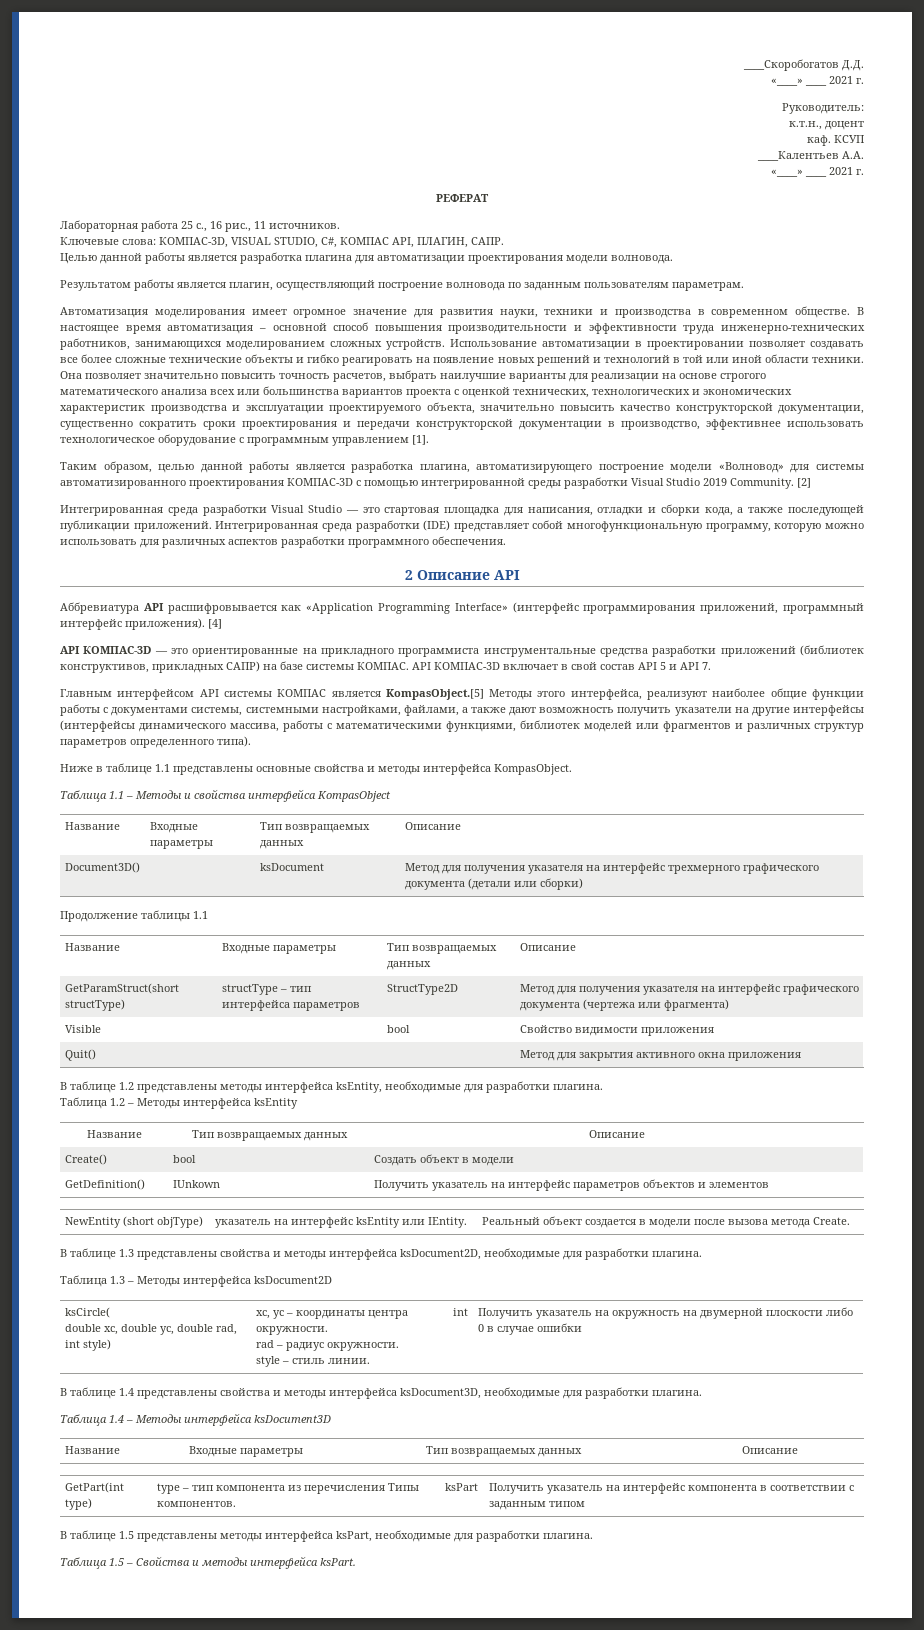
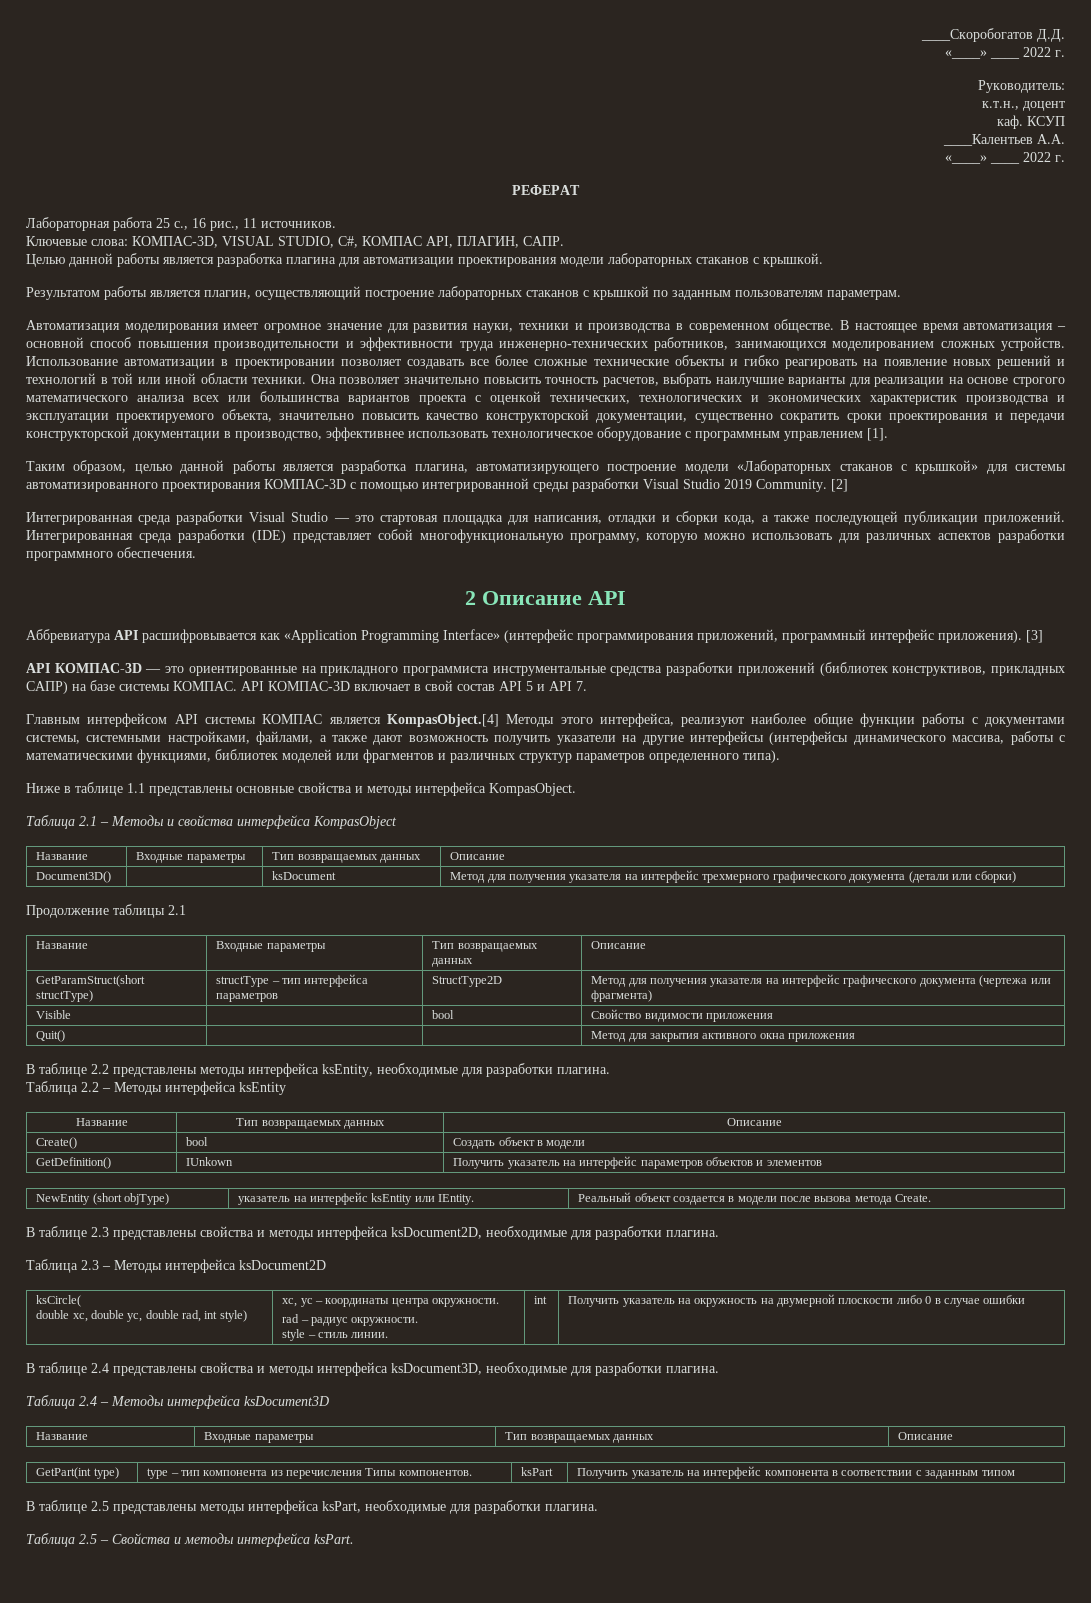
  ____Скоробогатов Д.Д.
- «____» ____ 2021 г.
+ «____» ____ 2022 г.
  ____Калентьев А.А.
- «____» ____ 2021 г.
+ «____» ____ 2022 г.
- Целью данной работы является разработка плагина для автоматизации проектирования модели волновода.
+ Целью данной работы является разработка плагина для автоматизации проектирования модели лабораторных стаканов с крышкой.
- Результатом работы является плагин, осуществляющий построение волновода по заданным пользователям параметрам.
+ Результатом работы является плагин, осуществляющий построение лабораторных стаканов с крышкой по заданным пользователям параметрам.
- Таким образом, целью данной работы является разработка плагина, автоматизирующего построение модели «Волновод» для системы автоматизированного проектирования КОМПАС-3D с помощью интегрированной среды разработки Visual Studio 2019 Сommunity.
+ Таким образом, целью данной работы является разработка плагина, автоматизирующего построение модели «Лабораторных стаканов с крышкой» для системы автоматизированного проектирования КОМПАС-3D с помощью интегрированной среды разработки Visual Studio 2019 Сommunity.
- [4]
+ [3]
- Главным интерфейсом API системы КОМПАС является KompasObject.[5] Методы этого интерфейса, реализуют наиболее общие функции работы с документами системы, системными настройками, файлами, а также дают возможность получить указатели на другие интерфейсы (интерфейсы динамического массива, работы с математическими функциями, библиотек моделей или фрагментов и различных структур параметров определенного типа).
+ Главным интерфейсом API системы КОМПАС является KompasObject.[4] Методы этого интерфейса, реализуют наиболее общие функции работы с документами системы, системными настройками, файлами, а также дают возможность получить указатели на другие интерфейсы (интерфейсы динамического массива, работы с математическими функциями, библиотек моделей или фрагментов и различных структур параметров определенного типа).
- Таблица 1.1 – Методы и свойства интерфейса KompasObject
+ Таблица 2.1 – Методы и свойства интерфейса KompasObject
- Продолжение таблицы 1.1
+ Продолжение таблицы 2.1
- В таблице 1.2 представлены методы интерфейса ksEntity, необходимые для разработки плагина.
+ В таблице 2.2 представлены методы интерфейса ksEntity, необходимые для разработки плагина.
- Таблица 1.2 – Методы интерфейса ksEntity
+ Таблица 2.2 – Методы интерфейса ksEntity
- В таблице 1.3 представлены свойства и методы интерфейса ksDocument2D, необходимые для разработки плагина.
+ В таблице 2.3 представлены свойства и методы интерфейса ksDocument2D, необходимые для разработки плагина.
- Таблица 1.3 – Методы интерфейса ksDocument2D
+ Таблица 2.3 – Методы интерфейса ksDocument2D
- В таблице 1.4 представлены свойства и методы интерфейса ksDocument3D, необходимые для разработки плагина.
+ В таблице 2.4 представлены свойства и методы интерфейса ksDocument3D, необходимые для разработки плагина.
- Таблица 1.4 – Методы интерфейса ksDocument3D
+ Таблица 2.4 – Методы интерфейса ksDocument3D
- В таблице 1.5 представлены методы интерфейса ksPart, необходимые для разработки плагина.
+ В таблице 2.5 представлены методы интерфейса ksPart, необходимые для разработки плагина.
- Таблица 1.5 – Свойства и методы интерфейса ksPart.
+ Таблица 2.5 – Свойства и методы интерфейса ksPart.

